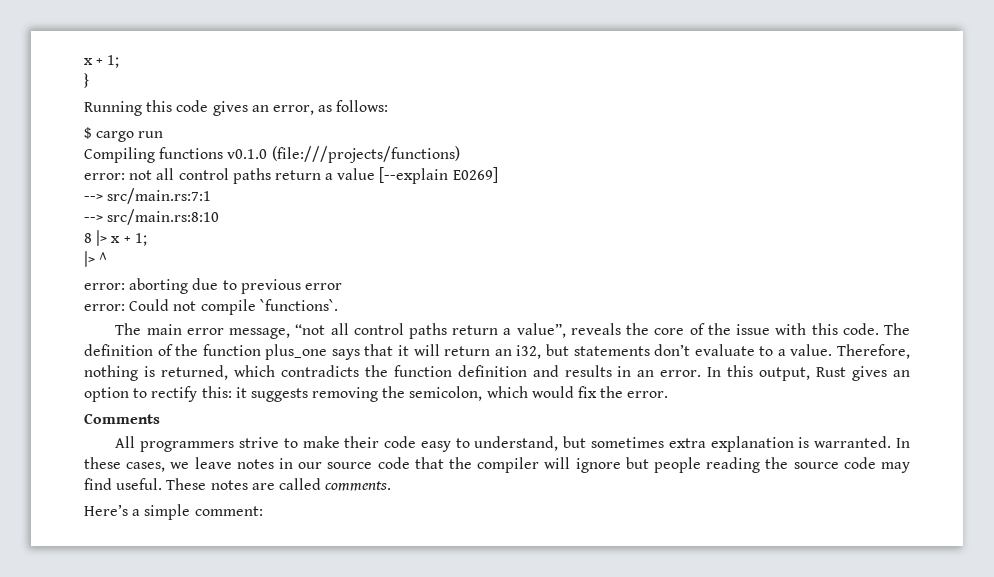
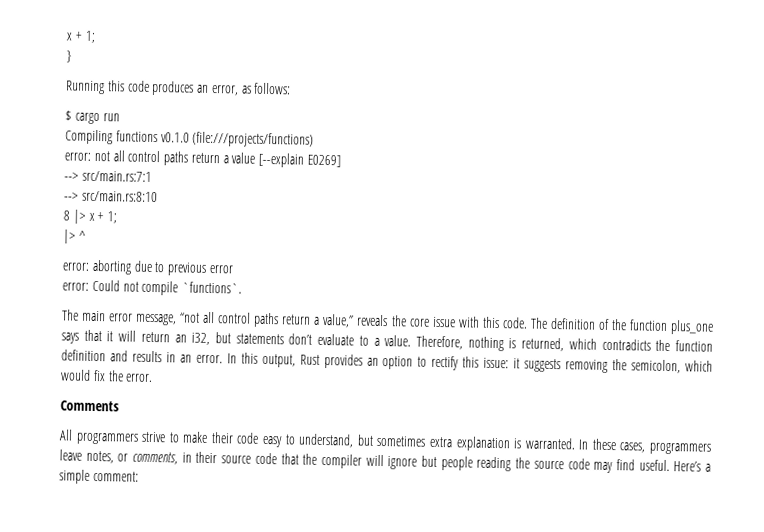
- Running this code gives an error, as follows:
+ Running this code produces an error, as follows:
- The main error message, “not all control paths return a value”, reveals the core of the issue with this code.
+ The main error message, “not all control paths return a value,” reveals the core issue with this code.
- In this output, Rust gives an option to rectify this: it suggests removing the semicolon, which would fix the error.
+ In this output, Rust provides an option to rectify this issue: it suggests removing the semicolon, which would fix the error.
- In these cases, we leave notes in our source code that the compiler will ignore but people reading the source code may find useful. These notes are called comments.
- Here’s a simple comment:
+ In these cases, programmers leave notes, or comments, in their source code that the compiler will ignore but people reading the source code may find useful. Here’s a simple comment:

